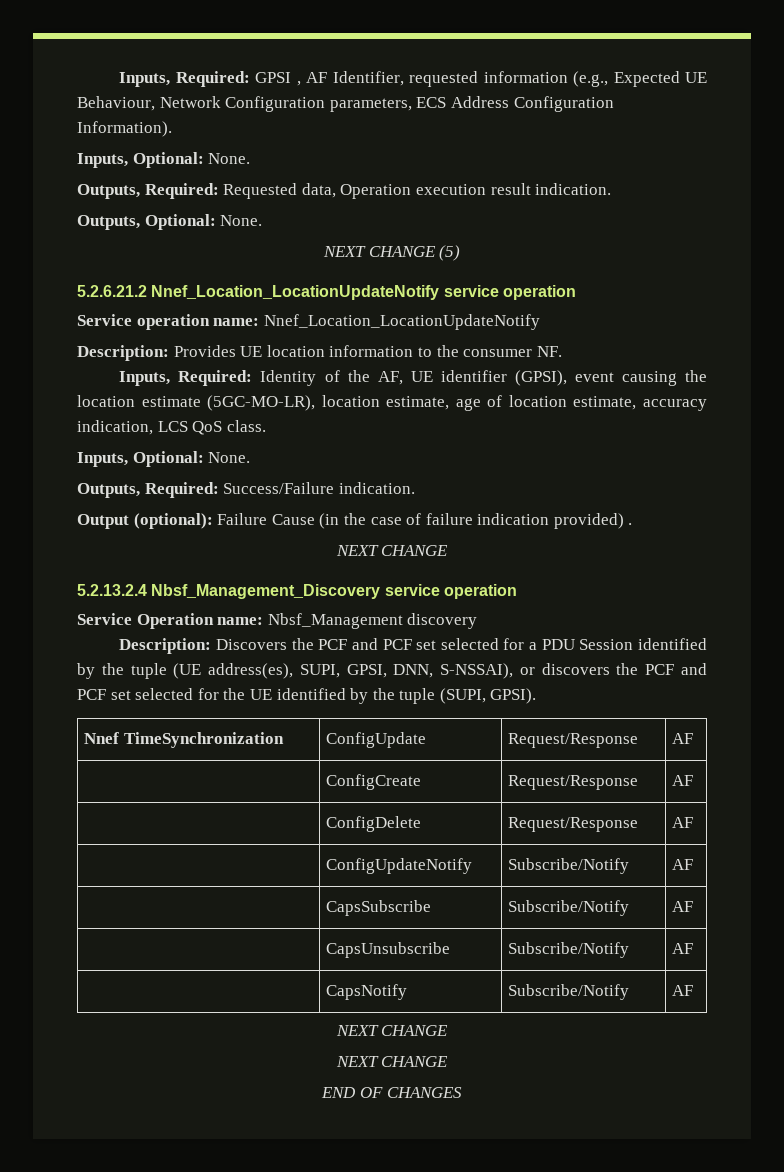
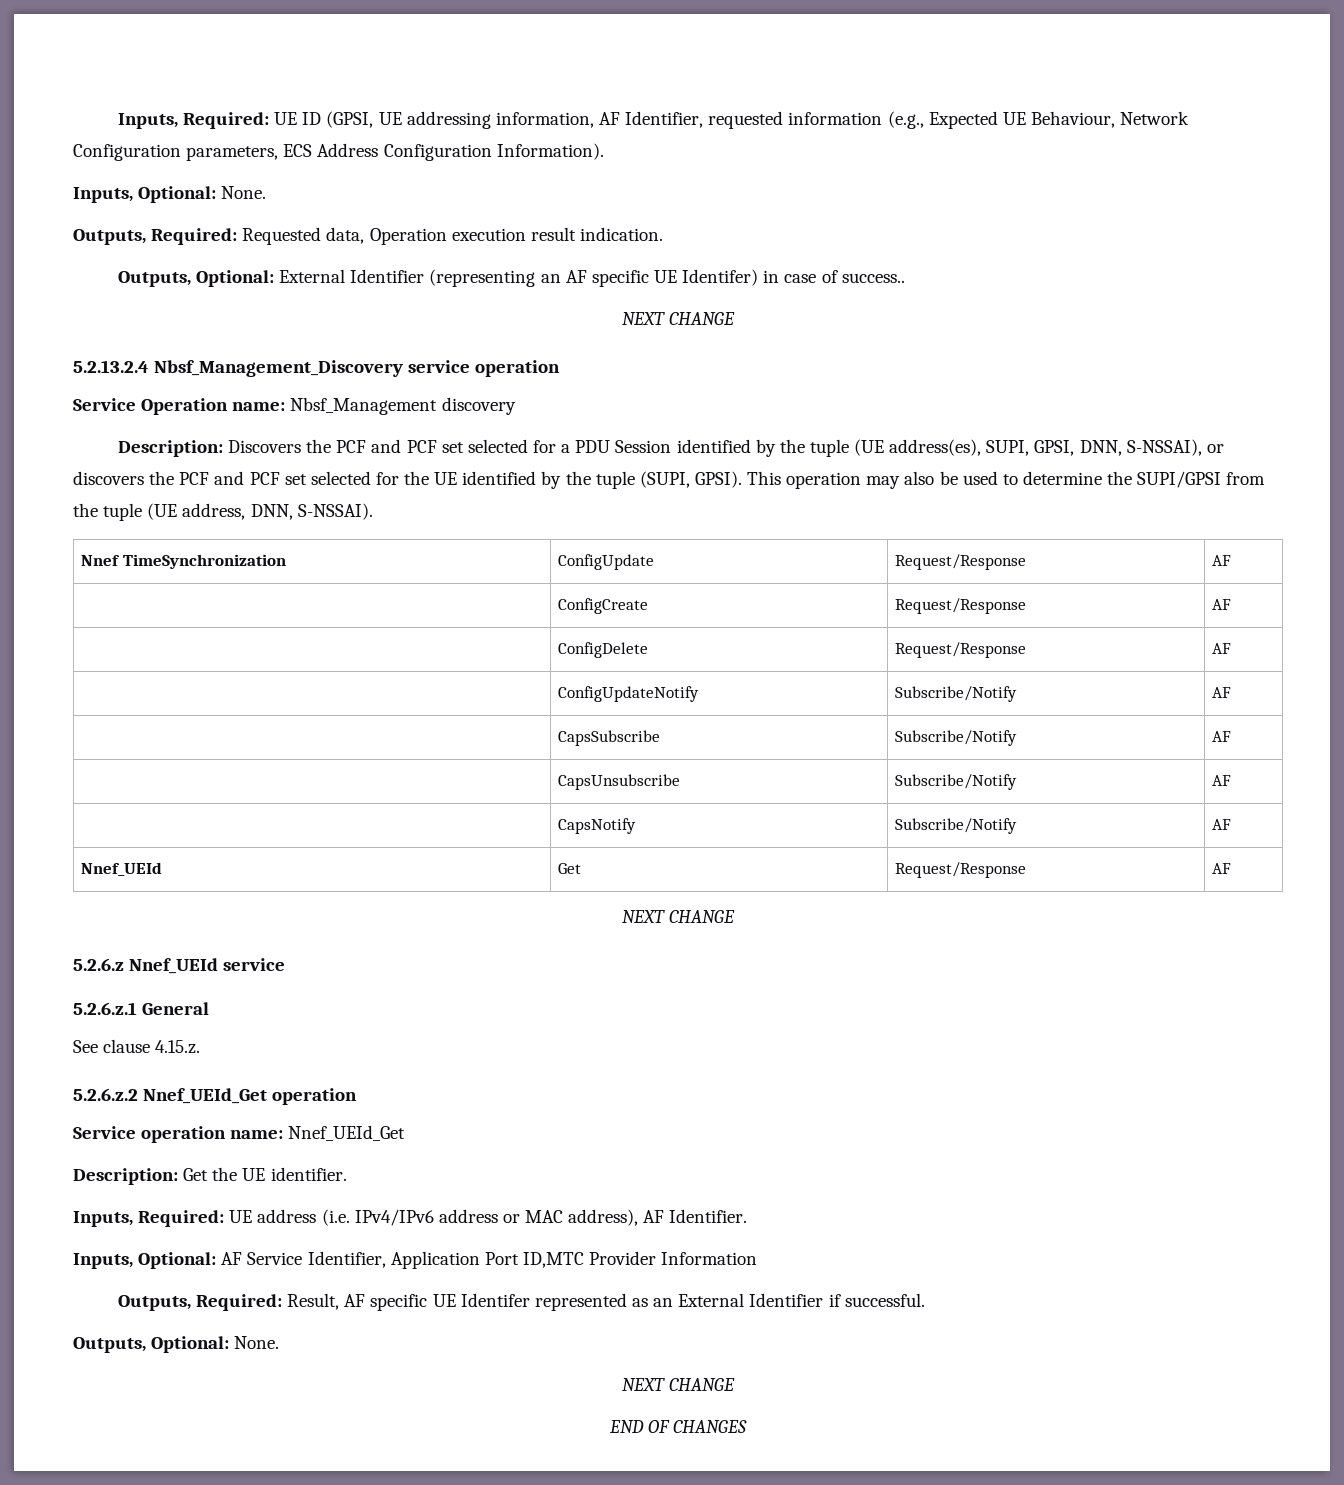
- Inputs, Required: GPSI , AF Identifier, requested information (e.g., Expected UE Behaviour, Network Configuration parameters, ECS Address Configuration Information).
+ Inputs, Required: UE ID (GPSI, UE addressing information, AF Identifier, requested information (e.g., Expected UE Behaviour, Network Configuration parameters, ECS Address Configuration Information).
- Outputs, Optional: None.
- NEXT CHANGE (5)
- 5.2.6.21.2 Nnef_Location_LocationUpdateNotify service operation
- Service operation name: Nnef_Location_LocationUpdateNotify
- Description: Provides UE location information to the consumer NF.
- Inputs, Required: Identity of the AF, UE identifier (GPSI), event causing the location estimate (5GC-MO-LR), location estimate, age of location estimate, accuracy indication, LCS QoS class.
- Inputs, Optional: None.
- Outputs, Required: Success/Failure indication.
- Output (optional): Failure Cause (in the case of failure indication provided) .
+ Outputs, Optional: External Identifier (representing an AF specific UE Identifer) in case of success..
+ This operation may also be used to determine the SUPI/GPSI from the tuple (UE address, DNN, S-NSSAI).
  | CapsNotify | Subscribe/Notify | AF
+ Nnef_UEId | Get | Request/Response | AF
  NEXT CHANGE
+ 5.2.6.z Nnef_UEId service
+ 5.2.6.z.1 General
+ See clause 4.15.z.
+ 5.2.6.z.2 Nnef_UEId_Get operation
+ Service operation name: Nnef_UEId_Get
+ Description: Get the UE identifier.
+ Inputs, Required: UE address (i.e. IPv4/IPv6 address or MAC address), AF Identifier.
+ Inputs, Optional: AF Service Identifier, Application Port ID,MTC Provider Information
+ Outputs, Required: Result, AF specific UE Identifer represented as an External Identifier if successful.
+ Outputs, Optional: None.

